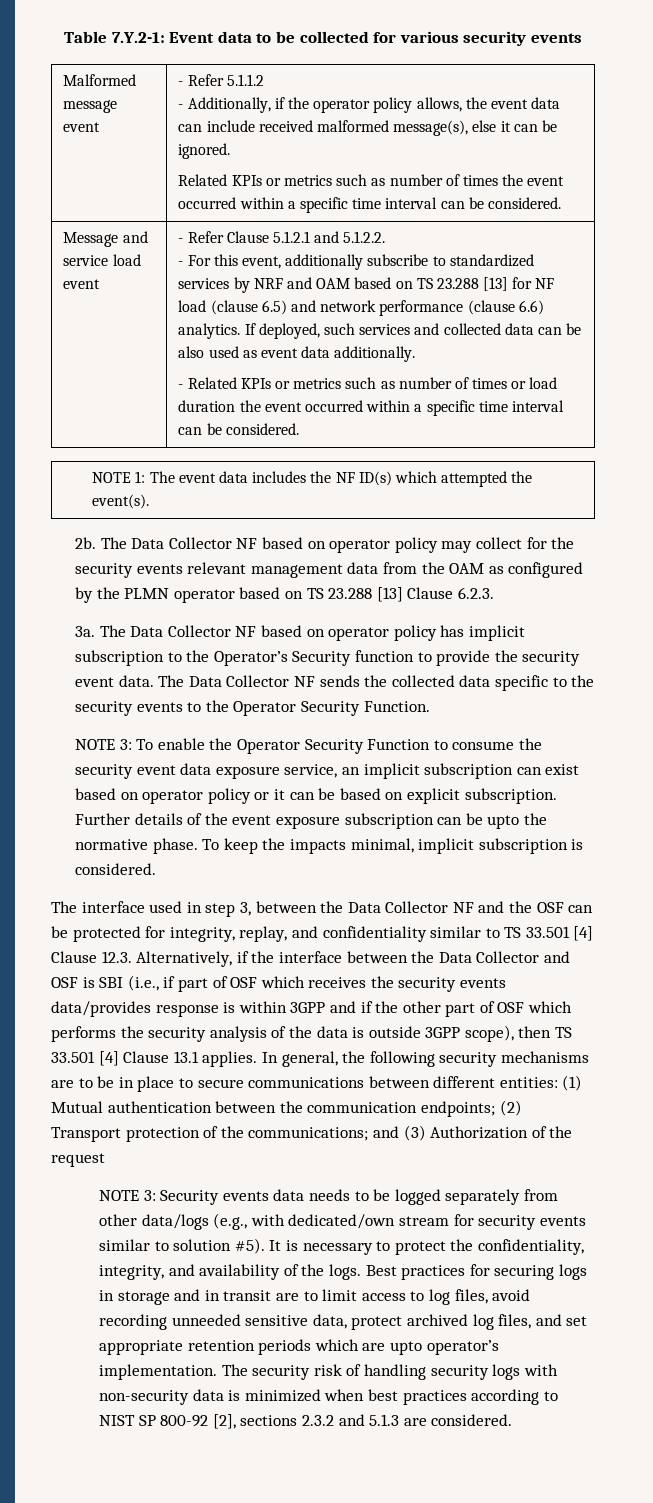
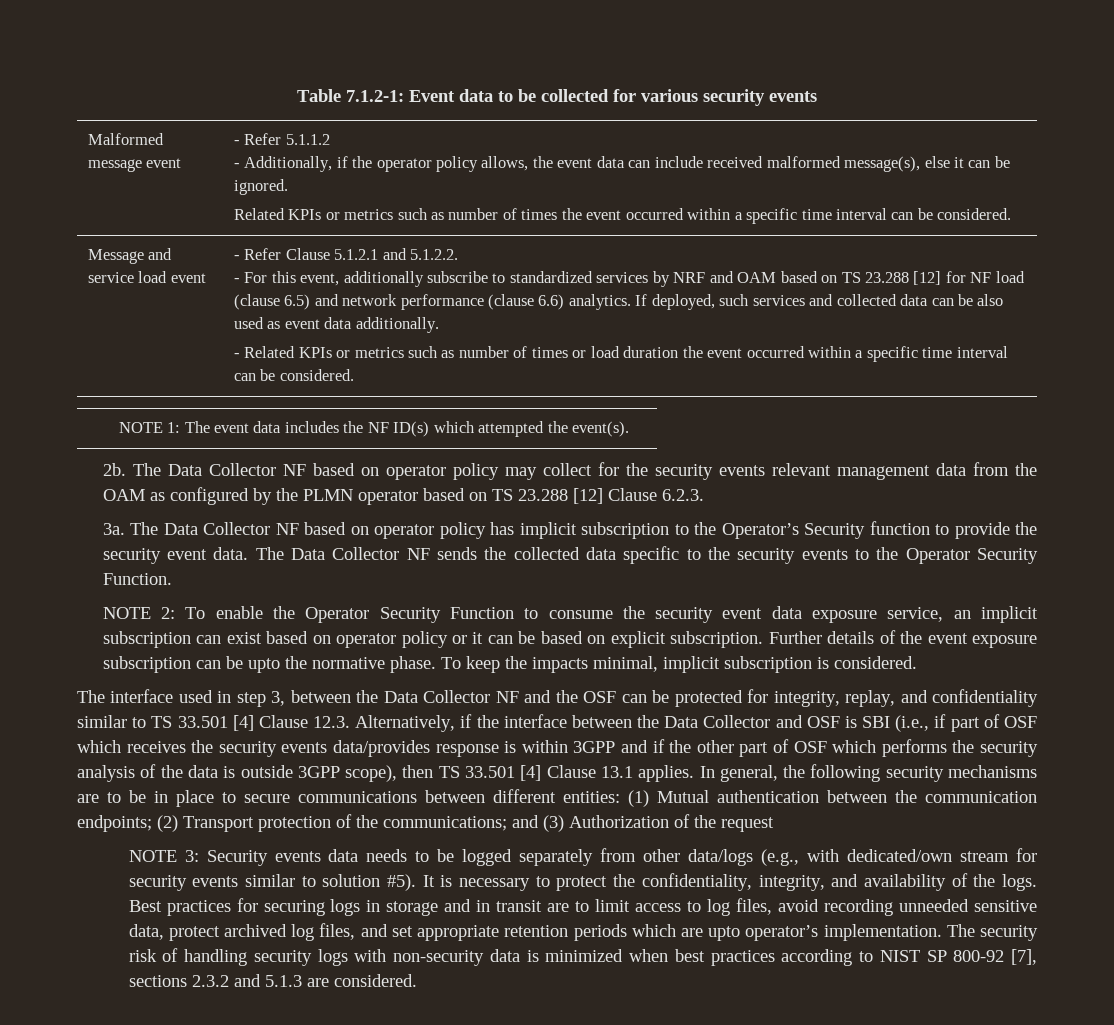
- Table 7.Y.2-1: Event data to be collected for various security events
+ Table 7.1.2-1: Event data to be collected for various security events
- - For this event, additionally subscribe to standardized services by NRF and OAM based on TS 23.288 [13] for NF load (clause 6.5) and network performance (clause 6.6) analytics.
+ - For this event, additionally subscribe to standardized services by NRF and OAM based on TS 23.288 [12] for NF load (clause 6.5) and network performance (clause 6.6) analytics.
- The Data Collector NF based on operator policy may collect for the security events relevant management data from the OAM as configured by the PLMN operator based on TS 23.288 [13] Clause 6.2.3.
+ The Data Collector NF based on operator policy may collect for the security events relevant management data from the OAM as configured by the PLMN operator based on TS 23.288 [12] Clause 6.2.3.
- NOTE 3: To enable the Operator Security Function to consume the security event data exposure service, an implicit subscription can exist based on operator policy or it can be based on explicit subscription.
+ NOTE 2: To enable the Operator Security Function to consume the security event data exposure service, an implicit subscription can exist based on operator policy or it can be based on explicit subscription.
- The security risk of handling security logs with non-security data is minimized when best practices according to NIST SP 800-92 [2], sections 2.3.2 and 5.1.3 are considered.
+ The security risk of handling security logs with non-security data is minimized when best practices according to NIST SP 800-92 [7], sections 2.3.2 and 5.1.3 are considered.

